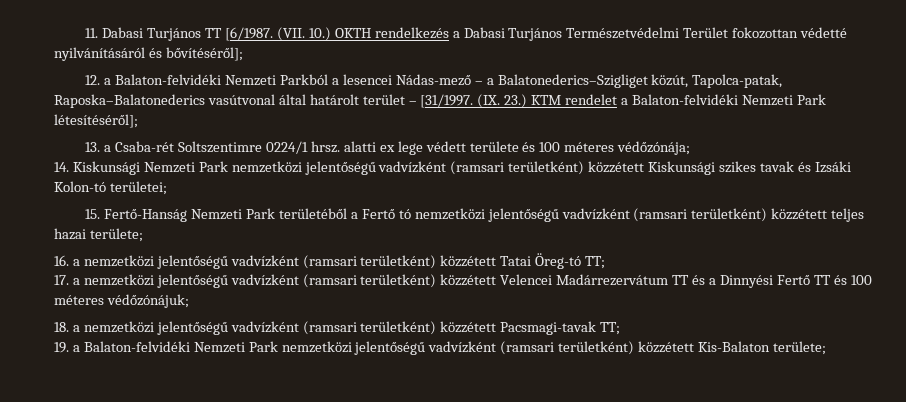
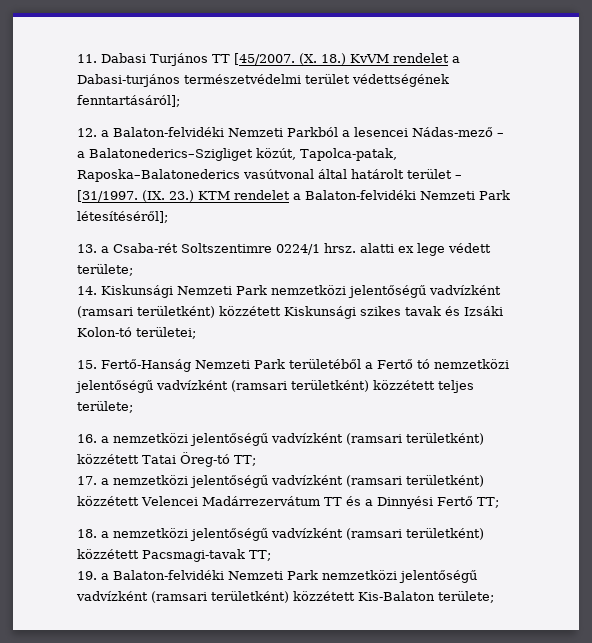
- 11. Dabasi Turjános TT [6/1987. (VII. 10.) OKTH rendelkezés a Dabasi Turjános Természetvédelmi Terület fokozottan védetté nyilvánításáról és bővítéséről];
+ 11. Dabasi Turjános TT [45/2007. (X. 18.) KvVM rendelet a Dabasi-turjános természetvédelmi terület védettségének fenntartásáról];
- 13. a Csaba-rét Soltszentimre 0224/1 hrsz. alatti ex lege védett területe és 100 méteres védőzónája;
+ 13. a Csaba-rét Soltszentimre 0224/1 hrsz. alatti ex lege védett területe;
- 15. Fertő-Hanság Nemzeti Park területéből a Fertő tó nemzetközi jelentőségű vadvízként (ramsari területként) közzétett teljes hazai területe;
+ 15. Fertő-Hanság Nemzeti Park területéből a Fertő tó nemzetközi jelentőségű vadvízként (ramsari területként) közzétett teljes területe;
- 17. a nemzetközi jelentőségű vadvízként (ramsari területként) közzétett Velencei Madárrezervátum TT és a Dinnyési Fertő TT és 100 méteres védőzónájuk;
+ 17. a nemzetközi jelentőségű vadvízként (ramsari területként) közzétett Velencei Madárrezervátum TT és a Dinnyési Fertő TT;

